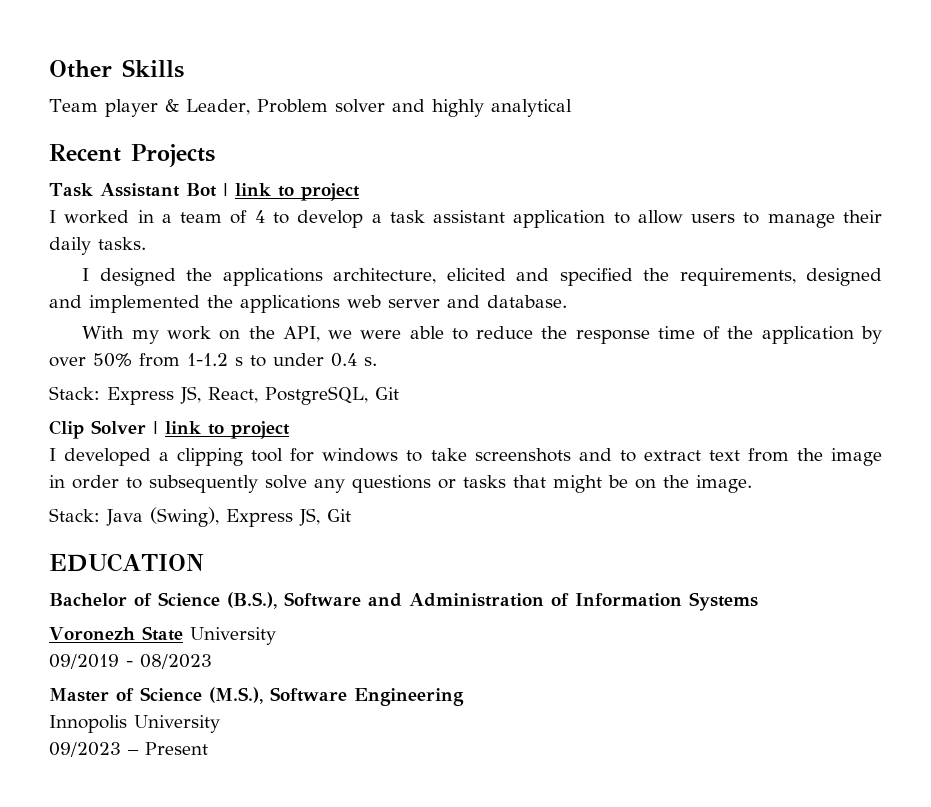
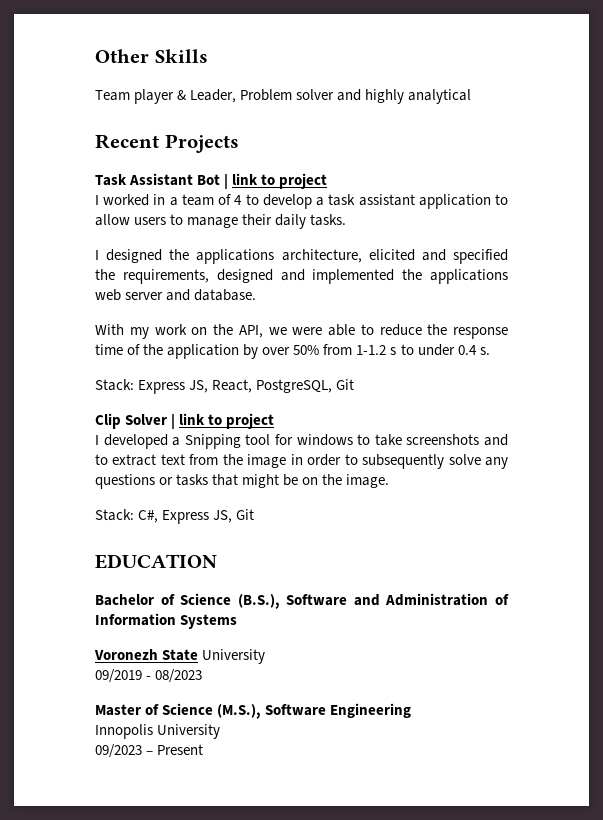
- I developed a clipping tool for windows to take screenshots and to extract text from the image in order to subsequently solve any questions or tasks that might be on the image.
+ I developed a Snipping tool for windows to take screenshots and to extract text from the image in order to subsequently solve any questions or tasks that might be on the image.
- Stack: Java (Swing), Express JS, Git
+ Stack: C#, Express JS, Git

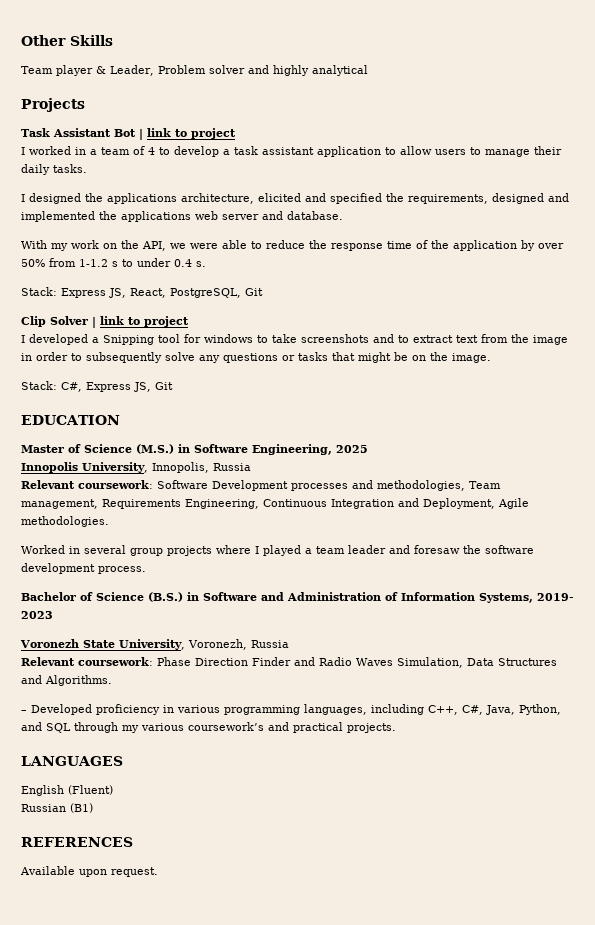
- Recent Projects
+ Projects
+ Master of Science (M.S.) in Software Engineering, 2025
+ Innopolis University, Innopolis, Russia
+ Relevant coursework: Software Development processes and methodologies, Team management, Requirements Engineering, Continuous Integration and Deployment, Agile methodologies.
+ Worked in several group projects where I played a team leader and foresaw the software development process.
- Bachelor of Science (B.S.), Software and Administration of Information Systems
+ Bachelor of Science (B.S.) in Software and Administration of Information Systems, 2019- 2023
- Voronezh State University
- 09/2019 - 08/2023
- Master of Science (M.S.), Software Engineering
- Innopolis University
- 09/2023 – Present
+ Voronezh State University, Voronezh, Russia
+ Relevant coursework: Phase Direction Finder and Radio Waves Simulation, Data Structures and Algorithms.
+ – Developed proficiency in various programming languages, including C++, C#, Java, Python, and SQL through my various coursework’s and practical projects.
+ LANGUAGES
+ English (Fluent)
+ Russian (B1)
+ REFERENCES
+ Available upon request.

